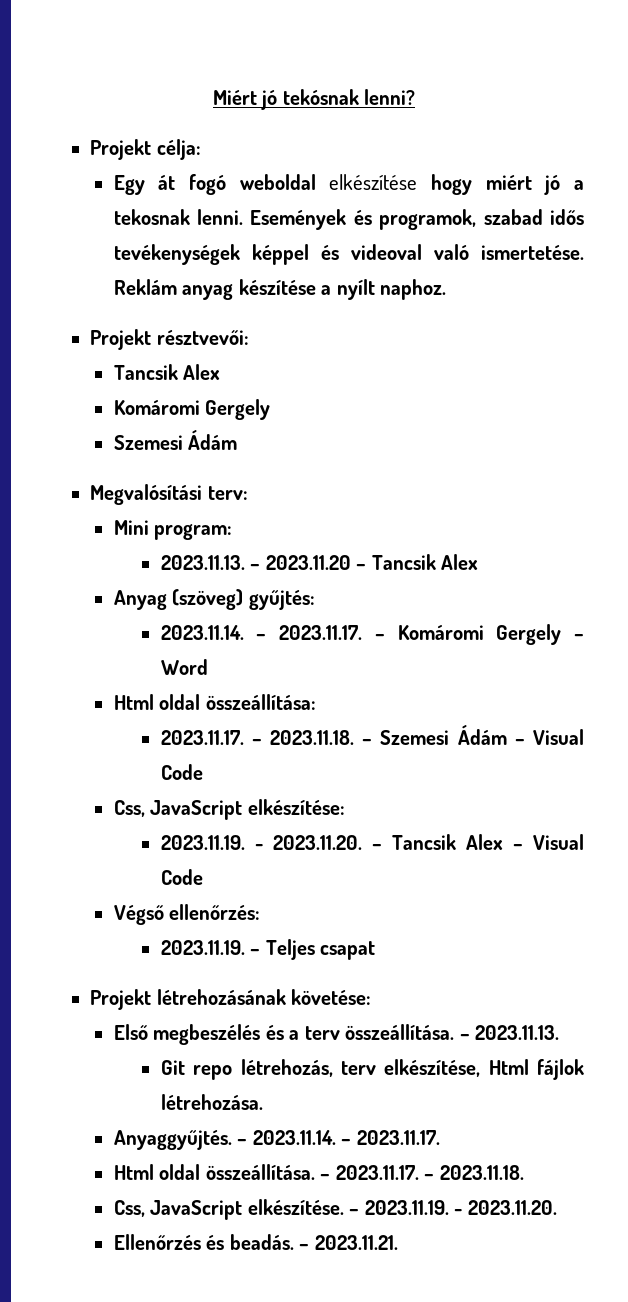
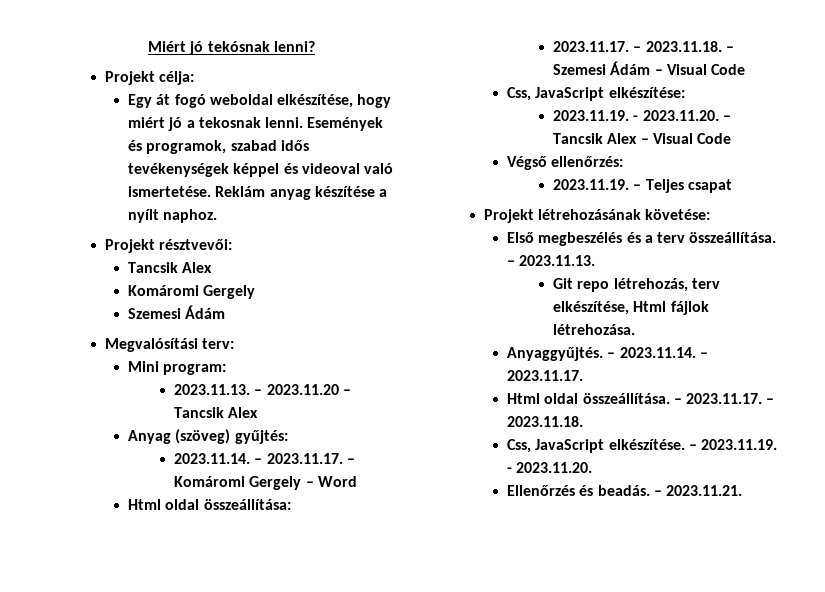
- Egy át fogó weboldal elkészítése hogy miért jó a tekosnak lenni.
+ Egy át fogó weboldal elkészítése, hogy miért jó a tekosnak lenni.

